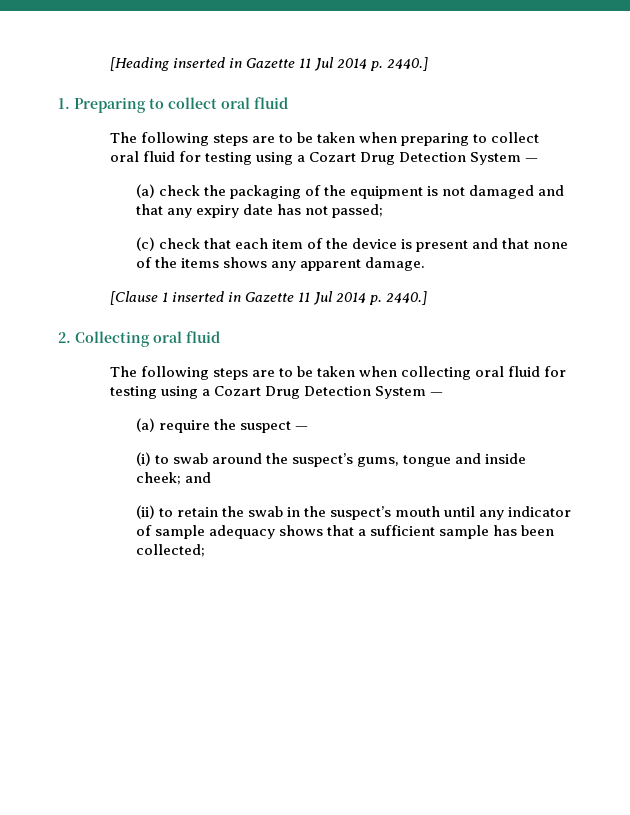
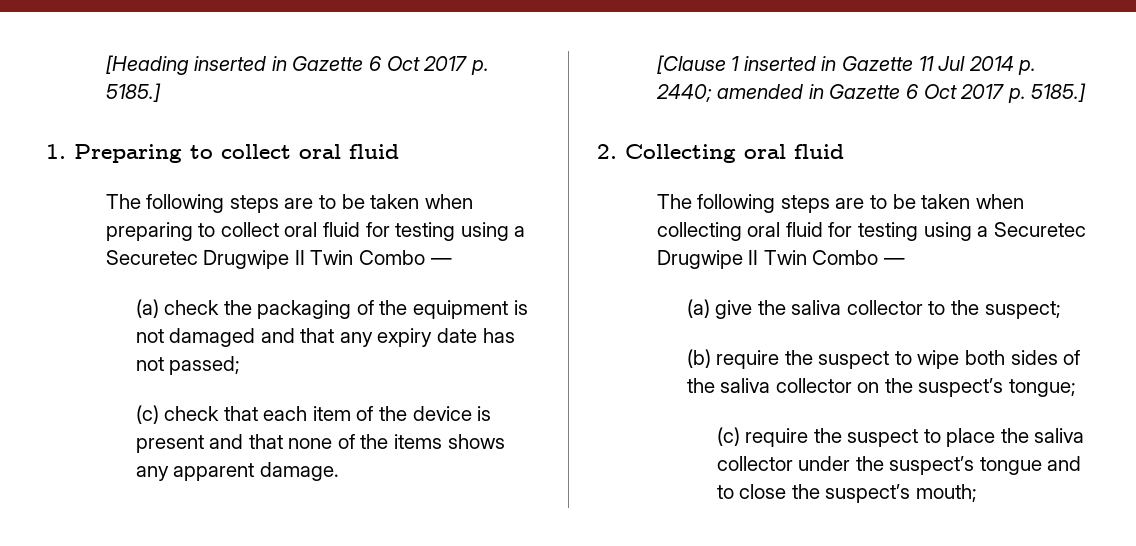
- [Heading inserted in Gazette 11 Jul 2014 p. 2440.]
+ [Heading inserted in Gazette 6 Oct 2017 p. 5185.]
- The following steps are to be taken when preparing to collect oral fluid for testing using a Cozart Drug Detection System —
+ The following steps are to be taken when preparing to collect oral fluid for testing using a Securetec Drugwipe II Twin Combo —
- [Clause 1 inserted in Gazette 11 Jul 2014 p. 2440.]
+ [Clause 1 inserted in Gazette 11 Jul 2014 p. 2440; amended in Gazette 6 Oct 2017 p. 5185.]
- The following steps are to be taken when collecting oral fluid for testing using a Cozart Drug Detection System —
- (a) require the suspect —
- (i) to swab around the suspect’s gums, tongue and inside cheek; and
- (ii) to retain the swab in the suspect’s mouth until any indicator of sample adequacy shows that a sufficient sample has been collected;
+ The following steps are to be taken when collecting oral fluid for testing using a Securetec Drugwipe II Twin Combo —
+ (a) give the saliva collector to the suspect;
+ (b) require the suspect to wipe both sides of the saliva collector on the suspect’s tongue;
+ (c) require the suspect to place the saliva collector under the suspect’s tongue and to close the suspect’s mouth;

